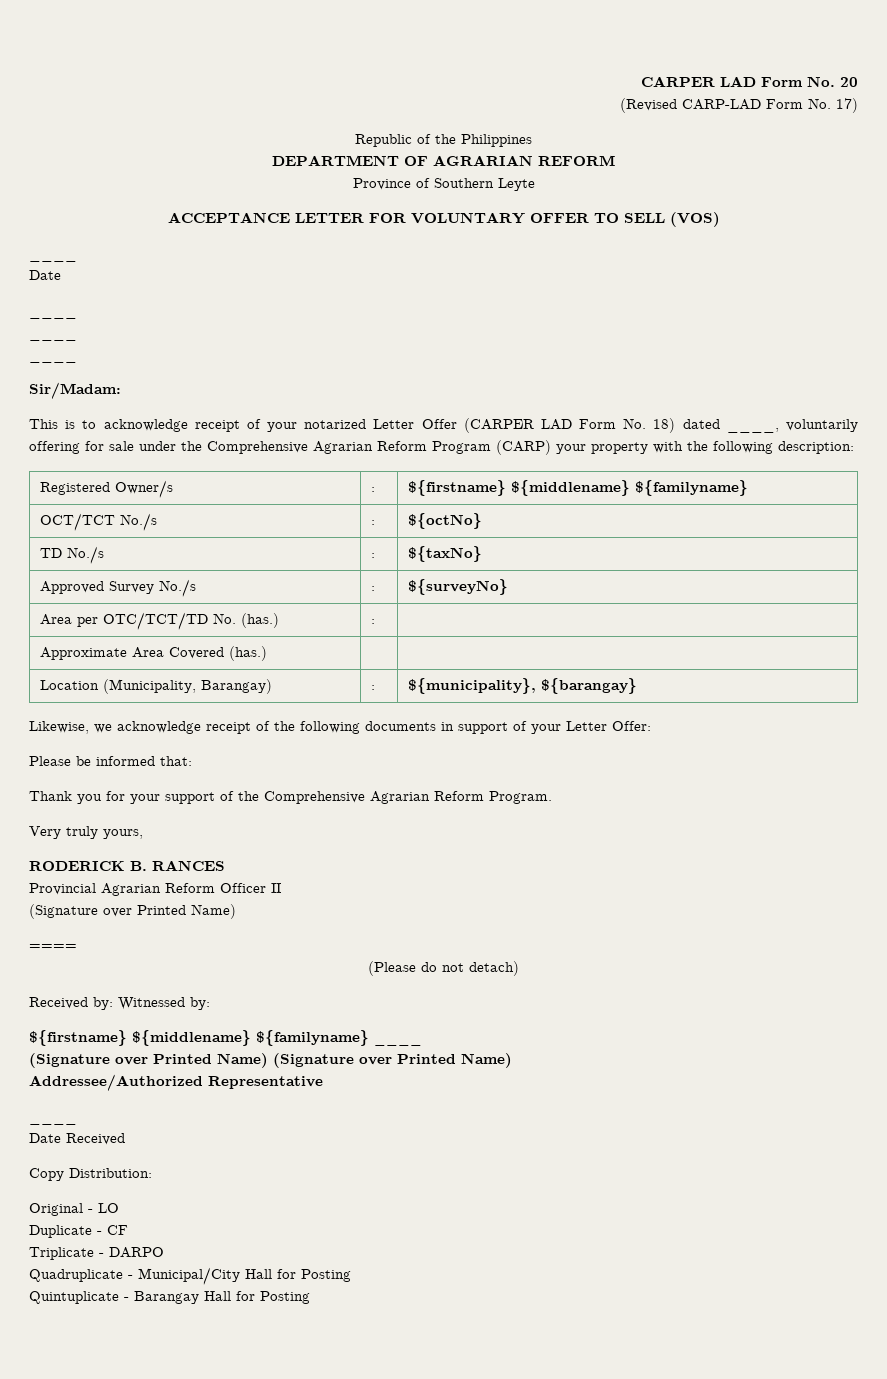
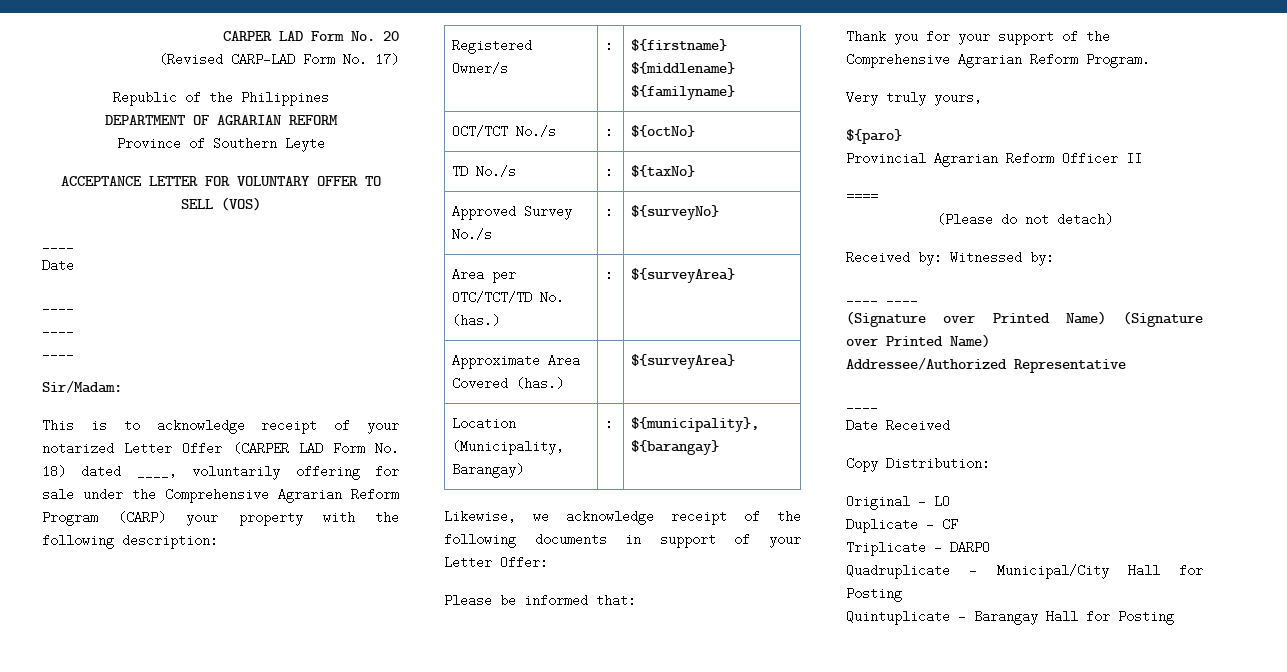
- Area per OTC/TCT/TD No. (has.) | : |
+ Area per OTC/TCT/TD No. (has.) | : | ${surveyArea}
- Approximate Area Covered (has.) | |
+ Approximate Area Covered (has.) | | ${surveyArea}
- RODERICK B. RANCES
+ ${paro}
  Provincial Agrarian Reform Officer II
- (Signature over Printed Name)
- ${firstname} ${middlename} ${familyname} ____
+ ____ ____

